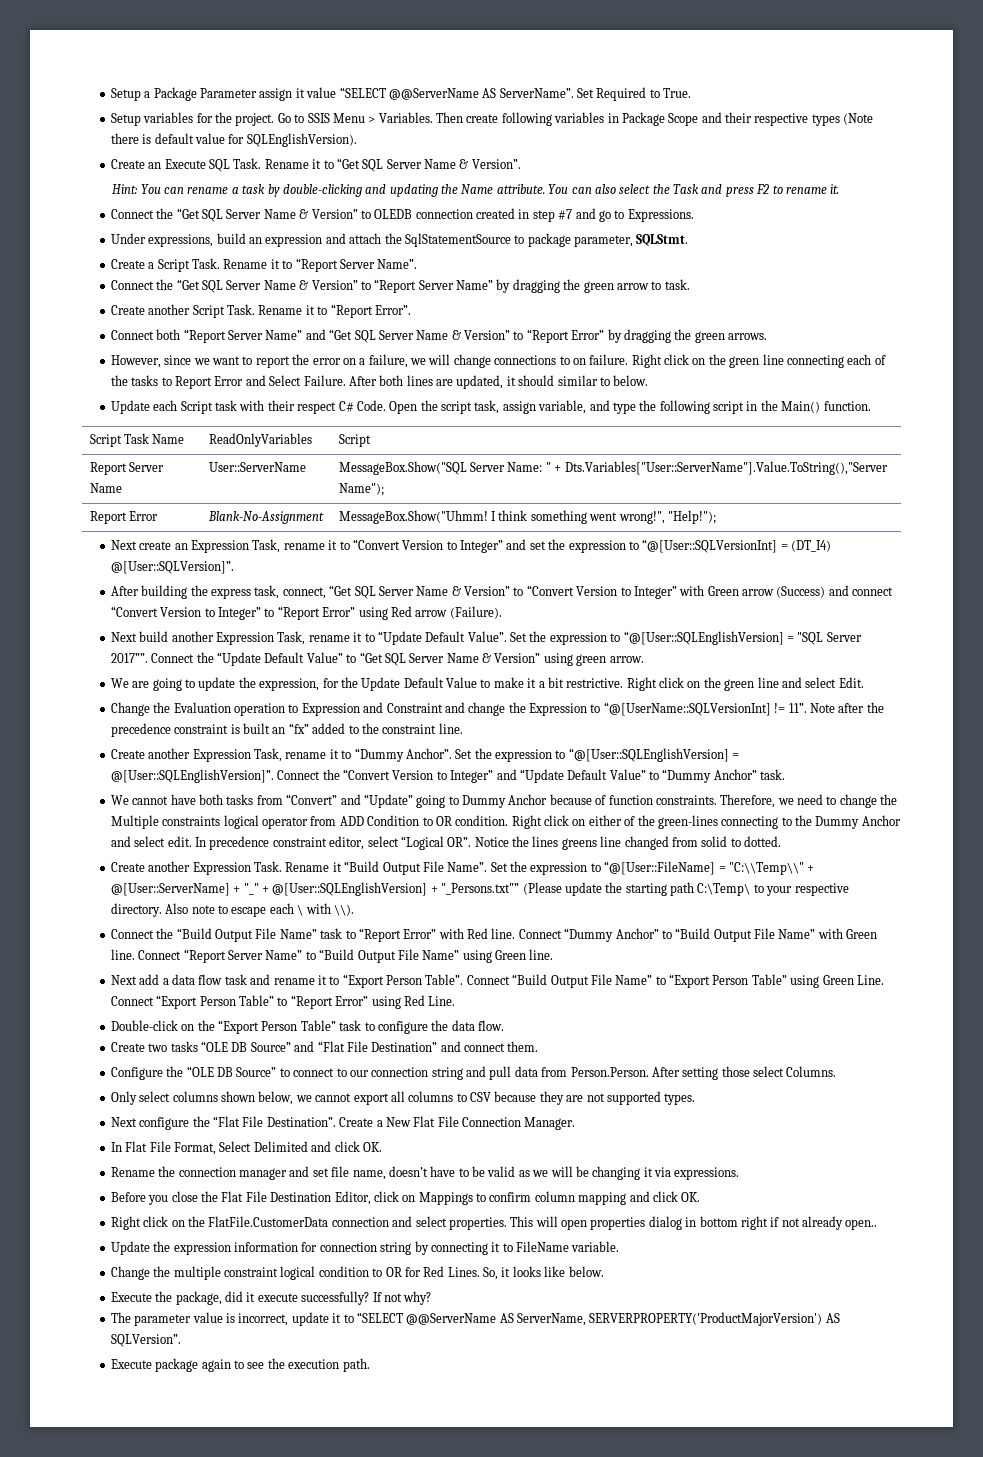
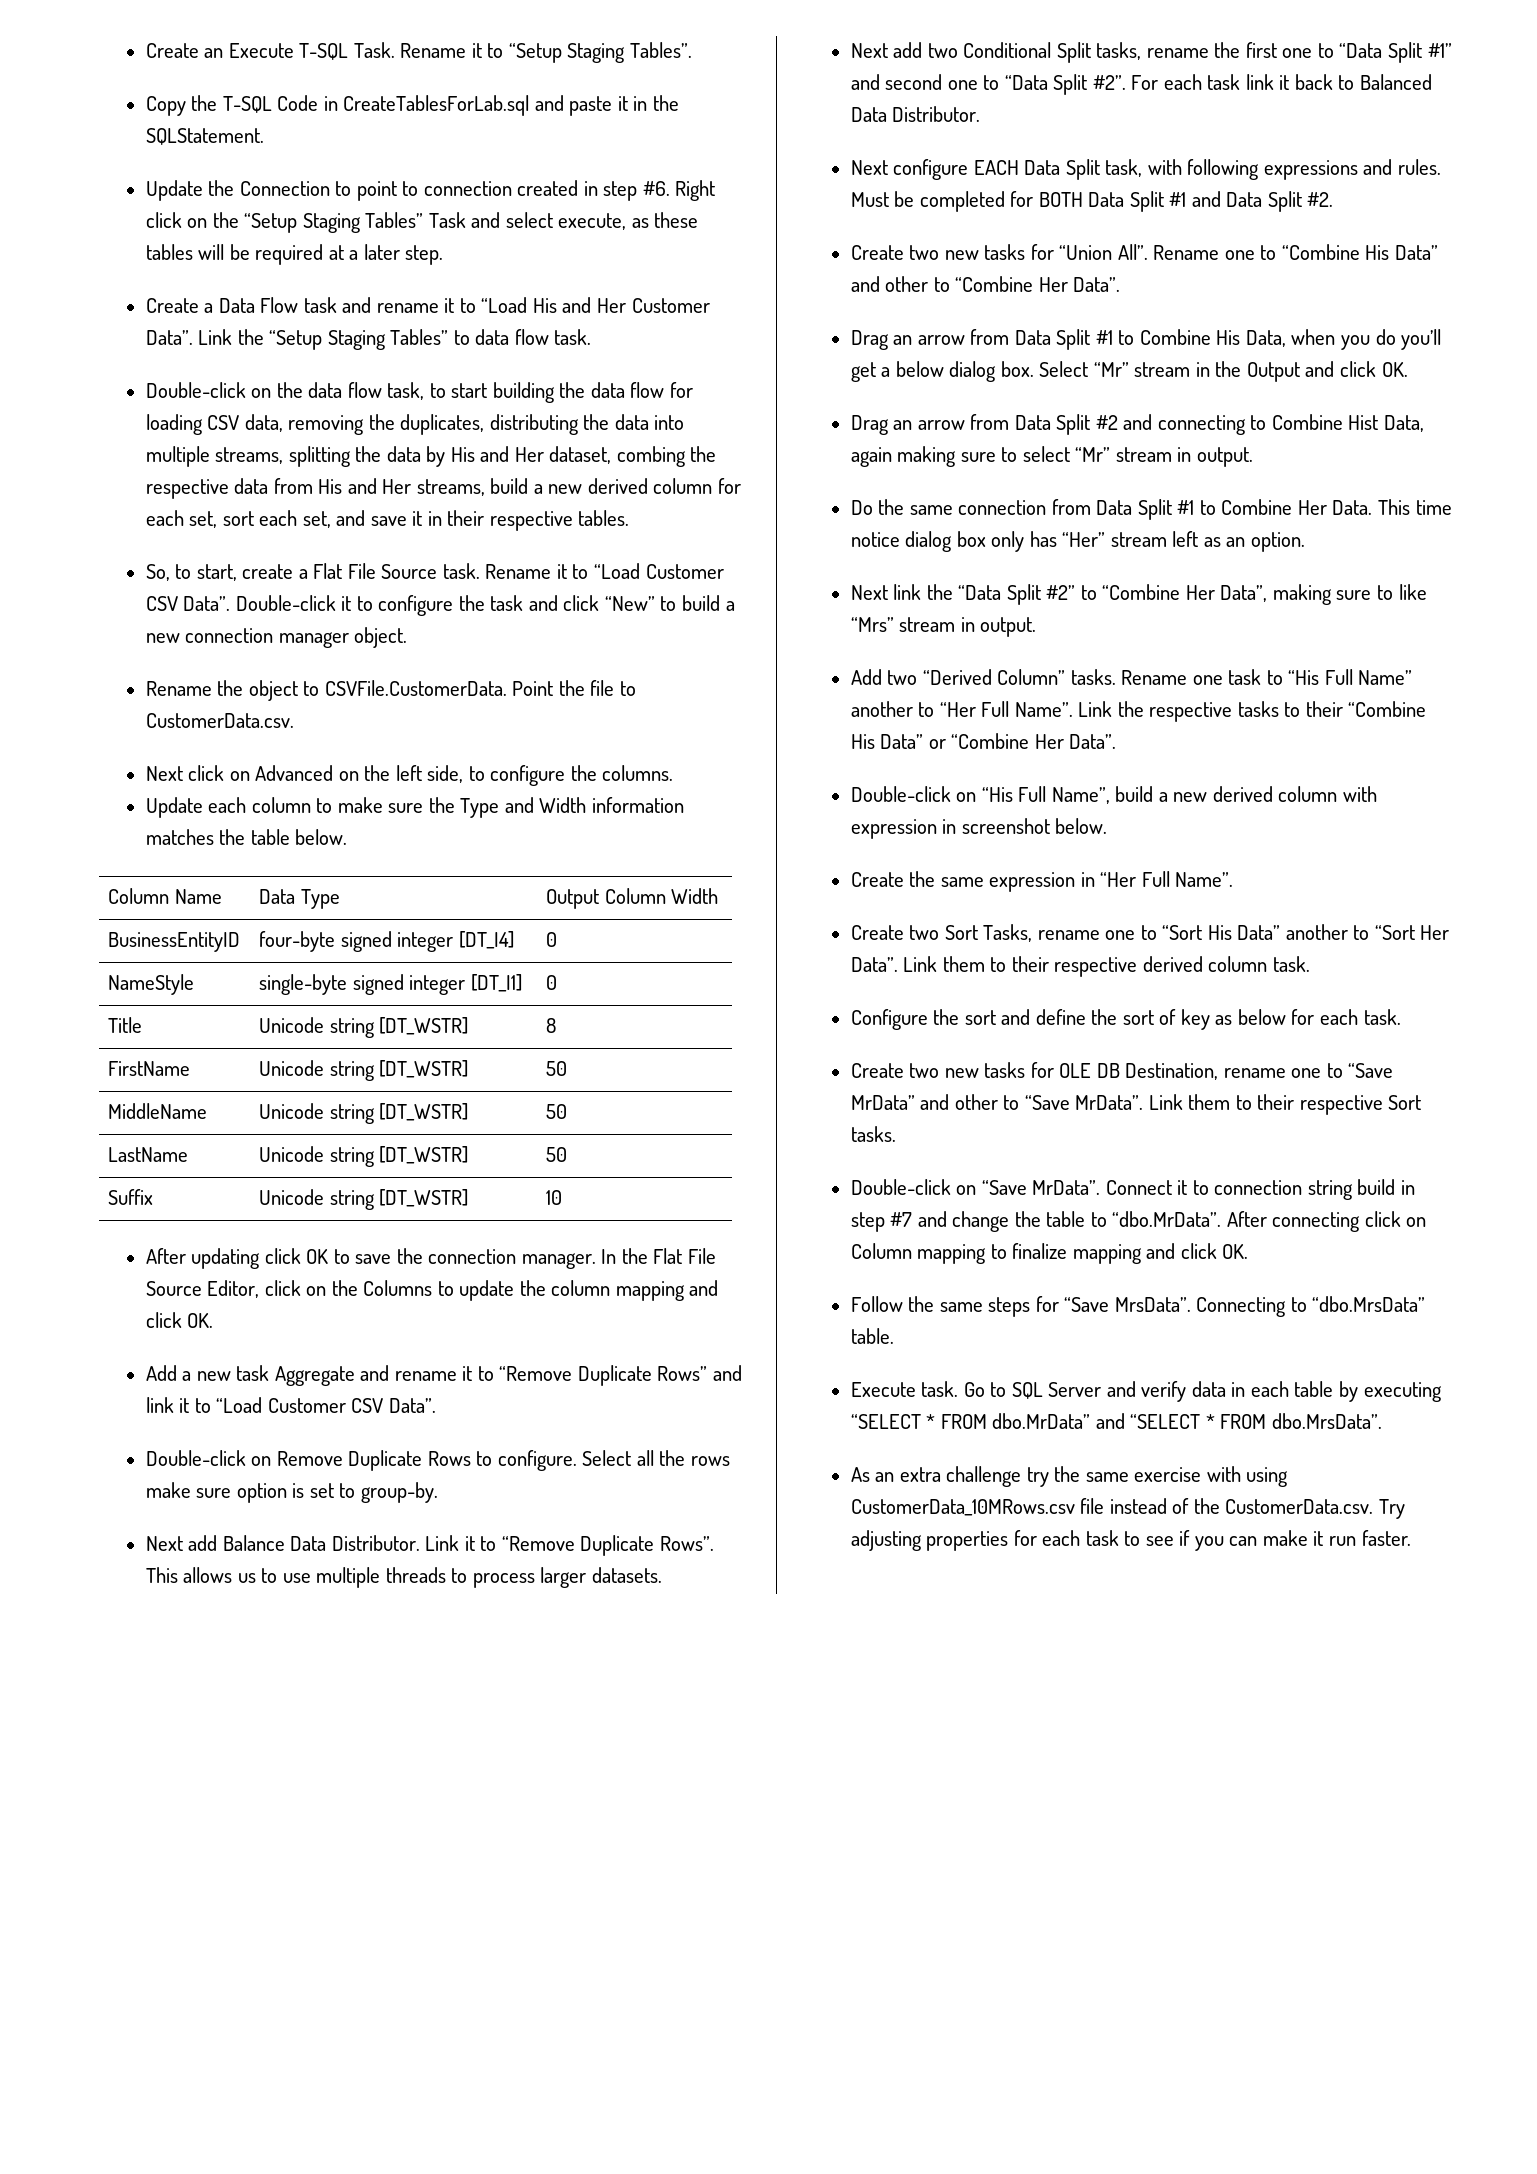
- Setup a Package Parameter assign it value “SELECT @@ServerName AS ServerName”. Set Required to True.
- Setup variables for the project. Go to SSIS Menu > Variables. Then create following variables in Package Scope and their respective types (Note there is default value for SQLEnglishVersion).
- Create an Execute SQL Task. Rename it to “Get SQL Server Name & Version”.
- Hint: You can rename a task by double-clicking and updating the Name attribute. You can also select the Task and press F2 to rename it.
- Connect the “Get SQL Server Name & Version” to OLEDB connection created in step #7 and go to Expressions.
- Under expressions, build an expression and attach the SqlStatementSource to package parameter, SQLStmt.
- Create a Script Task. Rename it to “Report Server Name”.
- Connect the “Get SQL Server Name & Version” to “Report Server Name” by dragging the green arrow to task.
- Create another Script Task. Rename it to “Report Error”.
- Connect both “Report Server Name” and “Get SQL Server Name & Version” to “Report Error” by dragging the green arrows.
- However, since we want to report the error on a failure, we will change connections to on failure. Right click on the green line connecting each of the tasks to Report Error and Select Failure. After both lines are updated, it should similar to below.
- Update each Script task with their respect C# Code. Open the script task, assign variable, and type the following script in the Main() function.
- Script Task Name | ReadOnlyVariables | Script
- Report Server Name | User::ServerName | MessageBox.Show("SQL Server Name: " + Dts.Variables["User::ServerName"].Value.ToString(),"Server Name");
- Report Error | Blank-No-Assignment | MessageBox.Show("Uhmm! I think something went wrong!", "Help!");
- Next create an Expression Task, rename it to “Convert Version to Integer” and set the expression to “@[User::SQLVersionInt] = (DT_I4) @[User::SQLVersion]”.
- After building the express task, connect, “Get SQL Server Name & Version” to “Convert Version to Integer” with Green arrow (Success) and connect “Convert Version to Integer” to “Report Error” using Red arrow (Failure).
- Next build another Expression Task, rename it to “Update Default Value”. Set the expression to “@[User::SQLEnglishVersion] = "SQL Server 2017””. Connect the “Update Default Value” to “Get SQL Server Name & Version” using green arrow.
- We are going to update the expression, for the Update Default Value to make it a bit restrictive. Right click on the green line and select Edit.
- Change the Evaluation operation to Expression and Constraint and change the Expression to “@[UserName::SQLVersionInt] != 11”. Note after the precedence constraint is built an “fx” added to the constraint line.
- Create another Expression Task, rename it to “Dummy Anchor”. Set the expression to “@[User::SQLEnglishVersion] = @[User::SQLEnglishVersion]”. Connect the “Convert Version to Integer” and “Update Default Value” to “Dummy Anchor” task.
- We cannot have both tasks from “Convert” and “Update” going to Dummy Anchor because of function constraints. Therefore, we need to change the Multiple constraints logical operator from ADD Condition to OR condition. Right click on either of the green-lines connecting to the Dummy Anchor and select edit. In precedence constraint editor, select “Logical OR”. Notice the lines greens line changed from solid to dotted.
- Create another Expression Task. Rename it “Build Output File Name”. Set the expression to “@[User::FileName] = "C:\\Temp\\" + @[User::ServerName] + "_" + @[User::SQLEnglishVersion] + "_Persons.txt"” (Please update the starting path C:\Temp\ to your respective directory. Also note to escape each \ with \\).
- Connect the “Build Output File Name” task to “Report Error” with Red line. Connect “Dummy Anchor” to “Build Output File Name” with Green line. Connect “Report Server Name” to “Build Output File Name” using Green line.
- Next add a data flow task and rename it to “Export Person Table”. Connect “Build Output File Name” to “Export Person Table” using Green Line. Connect “Export Person Table” to “Report Error” using Red Line.
- Double-click on the “Export Person Table” task to configure the data flow.
- Create two tasks “OLE DB Source” and “Flat File Destination” and connect them.
- Configure the “OLE DB Source” to connect to our connection string and pull data from Person.Person. After setting those select Columns.
- Only select columns shown below, we cannot export all columns to CSV because they are not supported types.
- Next configure the “Flat File Destination”. Create a New Flat File Connection Manager.
- In Flat File Format, Select Delimited and click OK.
- Rename the connection manager and set file name, doesn’t have to be valid as we will be changing it via expressions.
- Before you close the Flat File Destination Editor, click on Mappings to confirm column mapping and click OK.
+ Create an Execute T-SQL Task. Rename it to “Setup Staging Tables”.
+ Copy the T-SQL Code in CreateTablesForLab.sql and paste it in the SQLStatement.
+ Update the Connection to point to connection created in step #6. Right click on the “Setup Staging Tables” Task and select execute, as these tables will be required at a later step.
+ Create a Data Flow task and rename it to “Load His and Her Customer Data”. Link the “Setup Staging Tables” to data flow task.
+ Double-click on the data flow task, to start building the data flow for loading CSV data, removing the duplicates, distributing the data into multiple streams, splitting the data by His and Her dataset, combing the respective data from His and Her streams, build a new derived column for each set, sort each set, and save it in their respective tables.
+ So, to start, create a Flat File Source task. Rename it to “Load Customer CSV Data”. Double-click it to configure the task and click “New” to build a new connection manager object.
+ Rename the object to CSVFile.CustomerData. Point the file to CustomerData.csv.
+ Next click on Advanced on the left side, to configure the columns.
+ Update each column to make sure the Type and Width information matches the table below.
+ Column Name | Data Type | Output Column Width
+ BusinessEntityID | four-byte signed integer [DT_I4] | 0
+ NameStyle | single-byte signed integer [DT_I1] | 0
+ Title | Unicode string [DT_WSTR] | 8
+ FirstName | Unicode string [DT_WSTR] | 50
+ MiddleName | Unicode string [DT_WSTR] | 50
+ LastName | Unicode string [DT_WSTR] | 50
+ Suffix | Unicode string [DT_WSTR] | 10
+ After updating click OK to save the connection manager. In the Flat File Source Editor, click on the Columns to update the column mapping and click OK.
- Right click on the FlatFile.CustomerData connection and select properties. This will open properties dialog in bottom right if not already open..
- Update the expression information for connection string by connecting it to FileName variable.
- Change the multiple constraint logical condition to OR for Red Lines. So, it looks like below.
- Execute the package, did it execute successfully? If not why?
- The parameter value is incorrect, update it to “SELECT @@ServerName AS ServerName, SERVERPROPERTY('ProductMajorVersion') AS SQLVersion”.
- Execute package again to see the execution path.
+ Add a new task Aggregate and rename it to “Remove Duplicate Rows” and link it to “Load Customer CSV Data”.
+ Double-click on Remove Duplicate Rows to configure. Select all the rows make sure option is set to group-by.
+ Next add Balance Data Distributor. Link it to “Remove Duplicate Rows”. This allows us to use multiple threads to process larger datasets.
+ Next add two Conditional Split tasks, rename the first one to “Data Split #1” and second one to “Data Split #2”. For each task link it back to Balanced Data Distributor.
+ Next configure EACH Data Split task, with following expressions and rules. Must be completed for BOTH Data Split #1 and Data Split #2.
+ Create two new tasks for “Union All”. Rename one to “Combine His Data” and other to “Combine Her Data”.
+ Drag an arrow from Data Split #1 to Combine His Data, when you do you’ll get a below dialog box. Select “Mr” stream in the Output and click OK.
+ Drag an arrow from Data Split #2 and connecting to Combine Hist Data, again making sure to select “Mr” stream in output.
+ Do the same connection from Data Split #1 to Combine Her Data. This time notice dialog box only has “Her” stream left as an option.
+ Next link the “Data Split #2” to “Combine Her Data”, making sure to like “Mrs” stream in output.
+ Add two “Derived Column” tasks. Rename one task to “His Full Name” another to “Her Full Name”. Link the respective tasks to their “Combine His Data” or “Combine Her Data”.
+ Double-click on “His Full Name”, build a new derived column with expression in screenshot below.
+ Create the same expression in “Her Full Name”.
+ Create two Sort Tasks, rename one to “Sort His Data” another to “Sort Her Data”. Link them to their respective derived column task.
+ Configure the sort and define the sort of key as below for each task.
+ Create two new tasks for OLE DB Destination, rename one to “Save MrData” and other to “Save MrData”. Link them to their respective Sort tasks.
+ Double-click on “Save MrData”. Connect it to connection string build in step #7 and change the table to “dbo.MrData”. After connecting click on Column mapping to finalize mapping and click OK.
+ Follow the same steps for “Save MrsData”. Connecting to “dbo.MrsData” table.
+ Execute task. Go to SQL Server and verify data in each table by executing “SELECT * FROM dbo.MrData” and “SELECT * FROM dbo.MrsData”.
+ As an extra challenge try the same exercise with using CustomerData_10MRows.csv file instead of the CustomerData.csv. Try adjusting properties for each task to see if you can make it run faster.

